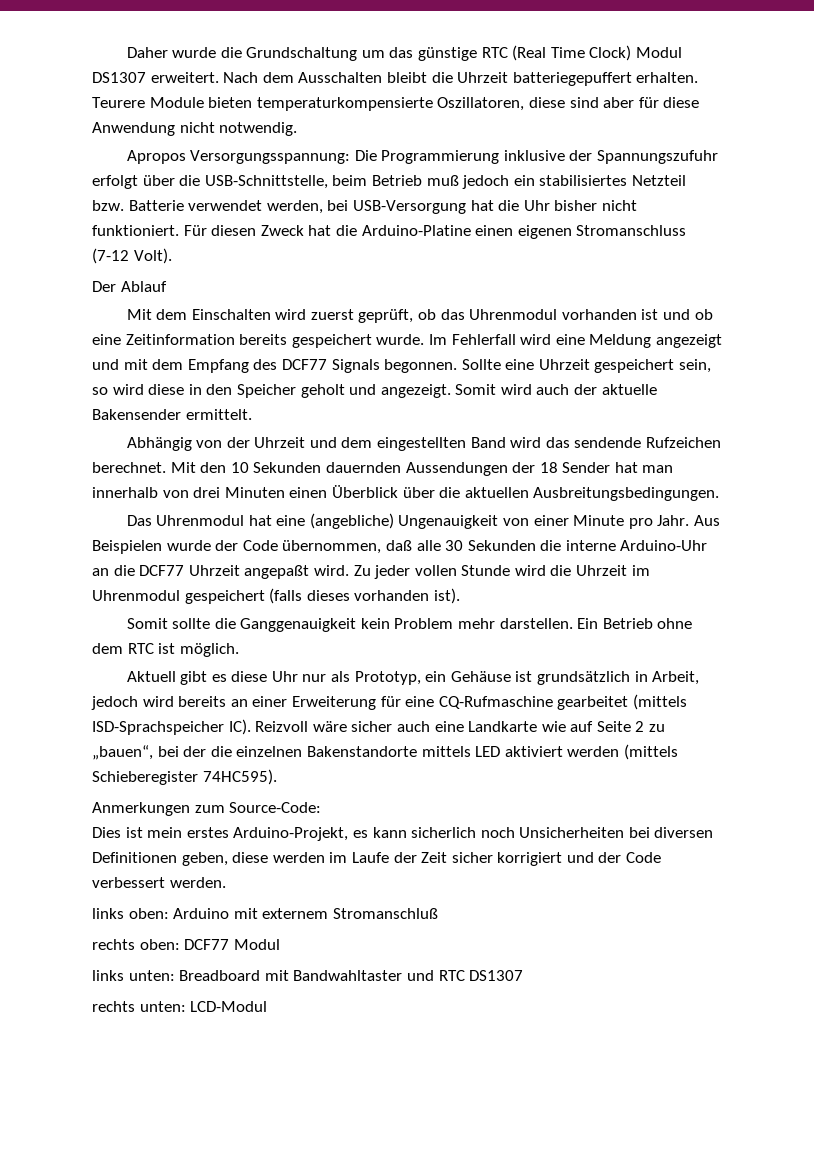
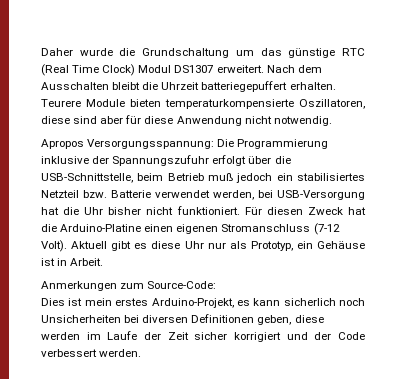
- Für diesen Zweck hat die Arduino-Platine einen eigenen Stromanschluss (7-12 Volt).
- Der Ablauf
- Mit dem Einschalten wird zuerst geprüft, ob das Uhrenmodul vorhanden ist und ob eine Zeitinformation bereits gespeichert wurde. Im Fehlerfall wird eine Meldung angezeigt und mit dem Empfang des DCF77 Signals begonnen. Sollte eine Uhrzeit gespeichert sein, so wird diese in den Speicher geholt und angezeigt. Somit wird auch der aktuelle Bakensender ermittelt.
- Abhängig von der Uhrzeit und dem eingestellten Band wird das sendende Rufzeichen berechnet. Mit den 10 Sekunden dauernden Aussendungen der 18 Sender hat man innerhalb von drei Minuten einen Überblick über die aktuellen Ausbreitungsbedingungen.
- Das Uhrenmodul hat eine (angebliche) Ungenauigkeit von einer Minute pro Jahr. Aus Beispielen wurde der Code übernommen, daß alle 30 Sekunden die interne Arduino-Uhr an die DCF77 Uhrzeit angepaßt wird. Zu jeder vollen Stunde wird die Uhrzeit im Uhrenmodul gespeichert (falls dieses vorhanden ist).
- Somit sollte die Ganggenauigkeit kein Problem mehr darstellen. Ein Betrieb ohne dem RTC ist möglich.
- Aktuell gibt es diese Uhr nur als Prototyp, ein Gehäuse ist grundsätzlich in Arbeit, jedoch wird bereits an einer Erweiterung für eine CQ-Rufmaschine gearbeitet (mittels ISD-Sprachspeicher IC). Reizvoll wäre sicher auch eine Landkarte wie auf Seite 2 zu „bauen“, bei der die einzelnen Bakenstandorte mittels LED aktiviert werden (mittels Schieberegister 74HC595).
+ Für diesen Zweck hat die Arduino-Platine einen eigenen Stromanschluss (7-12 Volt). Aktuell gibt es diese Uhr nur als Prototyp, ein Gehäuse ist in Arbeit.
- links oben: Arduino mit externem Stromanschluß
- rechts oben: DCF77 Modul
- links unten: Breadboard mit Bandwahltaster und RTC DS1307
- rechts unten: LCD-Modul

